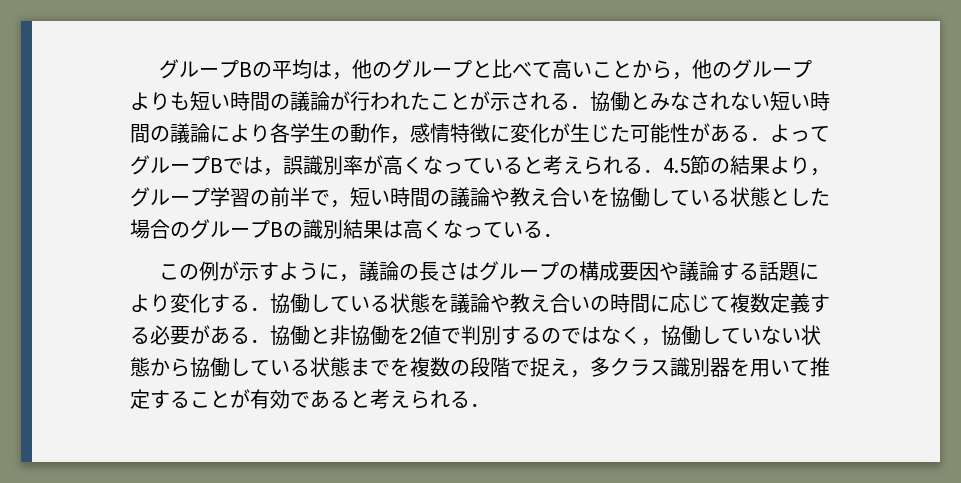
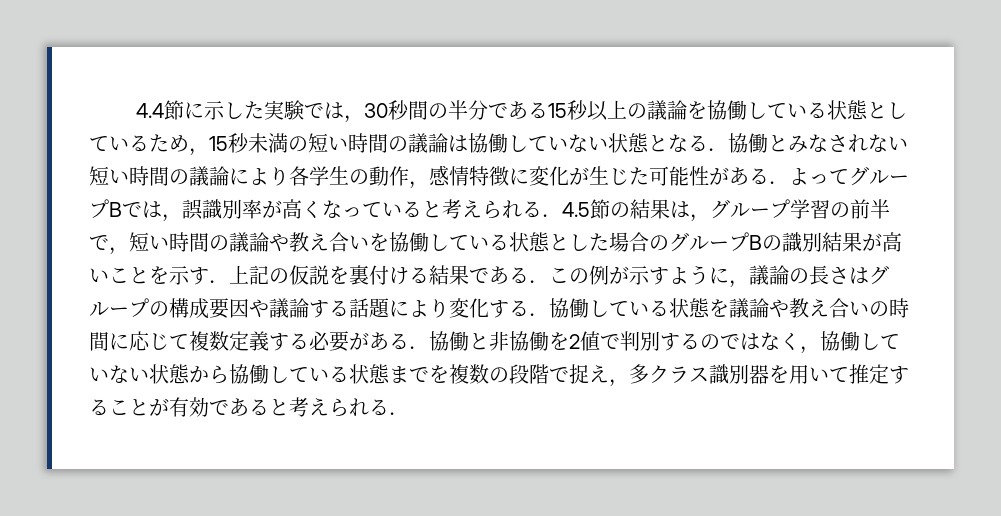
- グループBの平均は，他のグループと比べて高いことから，他のグループよりも短い時間の議論が行われたことが示される．協働とみなされない短い時間の議論により各学生の動作，感情特徴に変化が生じた可能性がある．よってグループBでは，誤識別率が高くなっていると考えられる．4.5節の結果より，グループ学習の前半で，短い時間の議論や教え合いを協働している状態とした場合のグループBの識別結果は高くなっている．
- この例が示すように，議論の長さはグループの構成要因や議論する話題により変化する．協働している状態を議論や教え合いの時間に応じて複数定義する必要がある．協働と非協働を2値で判別するのではなく，協働していない状態から協働している状態までを複数の段階で捉え，多クラス識別器を用いて推定することが有効であると考えられる．
+ 4.4節に示した実験では，30秒間の半分である15秒以上の議論を協働している状態としているため，15秒未満の短い時間の議論は協働していない状態となる．協働とみなされない短い時間の議論により各学生の動作，感情特徴に変化が生じた可能性がある．よってグループBでは，誤識別率が高くなっていると考えられる．4.5節の結果は，グループ学習の前半で，短い時間の議論や教え合いを協働している状態とした場合のグループBの識別結果が高いことを示す．上記の仮説を裏付ける結果である．この例が示すように，議論の長さはグループの構成要因や議論する話題により変化する．協働している状態を議論や教え合いの時間に応じて複数定義する必要がある．協働と非協働を2値で判別するのではなく，協働していない状態から協働している状態までを複数の段階で捉え，多クラス識別器を用いて推定することが有効であると考えられる．

